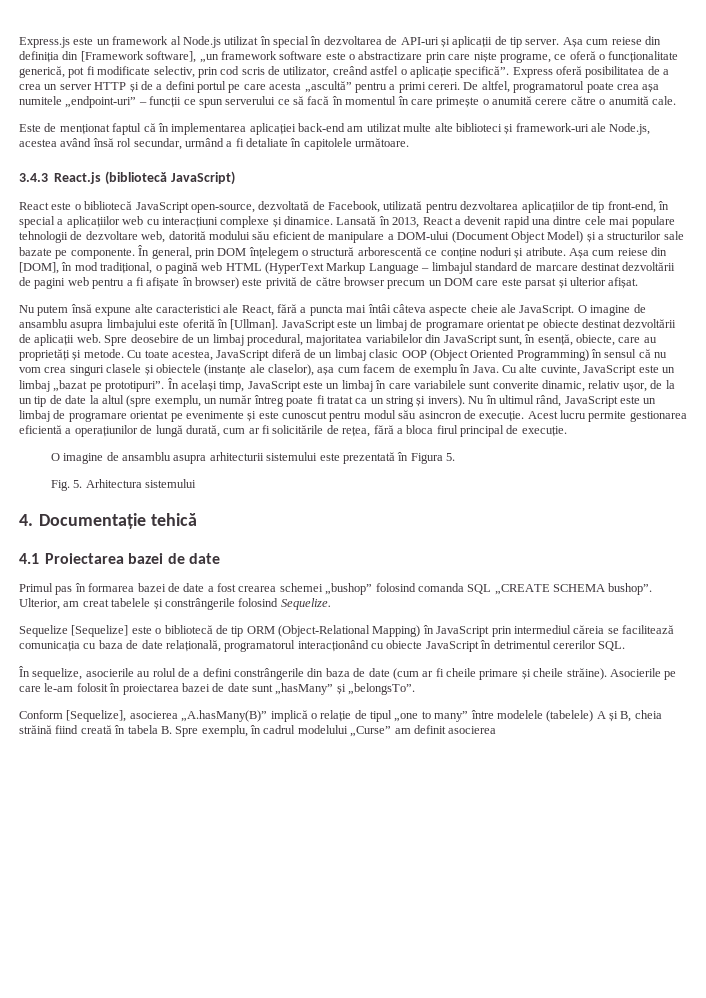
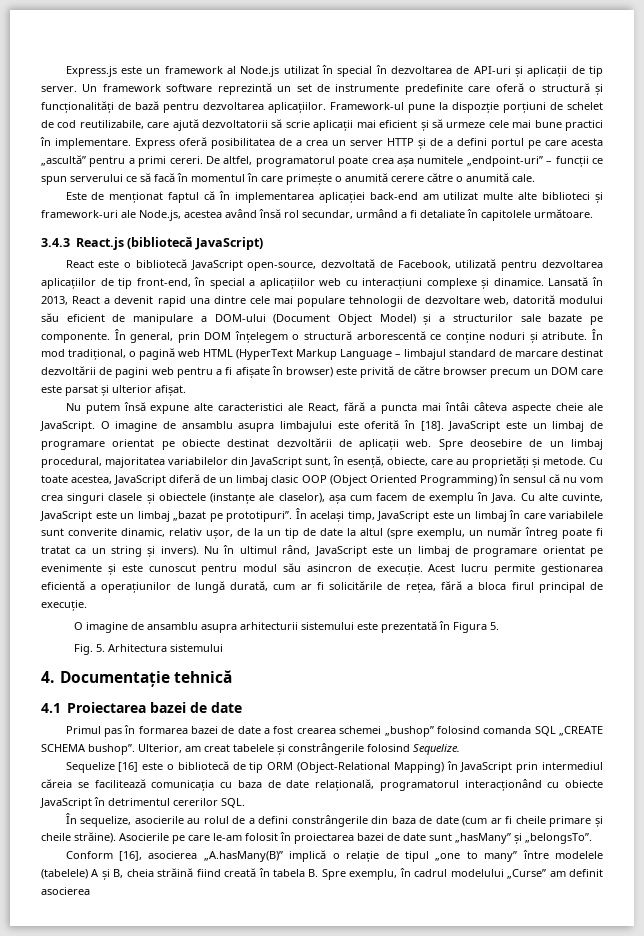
- Așa cum reiese din definiția din [Framework software], „un framework software este o abstractizare prin care niște programe, ce oferă o funcționalitate generică, pot fi modificate selectiv, prin cod scris de utilizator, creând astfel o aplicație specifică”.
+ Un framework software reprezintă un set de instrumente predefinite care oferă o structură și funcționalități de bază pentru dezvoltarea aplicațiilor. Framework-ul pune la dispozție porțiuni de schelet de cod reutilizabile, care ajută dezvoltatorii să scrie aplicații mai eficient și să urmeze cele mai bune practici în implementare.
- Așa cum reiese din [DOM], în mod tradițional, o pagină web HTML (HyperText Markup Language – limbajul standard de marcare destinat dezvoltării de pagini web pentru a fi afișate în browser) este privită de către browser precum un DOM care este parsat și ulterior afișat.
+ În mod tradițional, o pagină web HTML (HyperText Markup Language – limbajul standard de marcare destinat dezvoltării de pagini web pentru a fi afișate în browser) este privită de către browser precum un DOM care este parsat și ulterior afișat.
- O imagine de ansamblu asupra limbajului este oferită în [Ullman].
+ O imagine de ansamblu asupra limbajului este oferită în [18].
- 4. Documentație tehică
+ 4. Documentație tehnică
- Sequelize [Sequelize] este o bibliotecă de tip ORM (Object-Relational Mapping) în JavaScript prin intermediul căreia se facilitează comunicația cu baza de date relațională, programatorul interacționând cu obiecte JavaScript în detrimentul cererilor SQL.
+ Sequelize [16] este o bibliotecă de tip ORM (Object-Relational Mapping) în JavaScript prin intermediul căreia se facilitează comunicația cu baza de date relațională, programatorul interacționând cu obiecte JavaScript în detrimentul cererilor SQL.
- Conform [Sequelize], asocierea „A.hasMany(B)” implică o relație de tipul „one to many” între modelele (tabelele) A și B, cheia străină fiind creată în tabela B. Spre exemplu, în cadrul modelului „Curse” am definit asocierea
+ Conform [16], asocierea „A.hasMany(B)” implică o relație de tipul „one to many” între modelele (tabelele) A și B, cheia străină fiind creată în tabela B. Spre exemplu, în cadrul modelului „Curse” am definit asocierea

